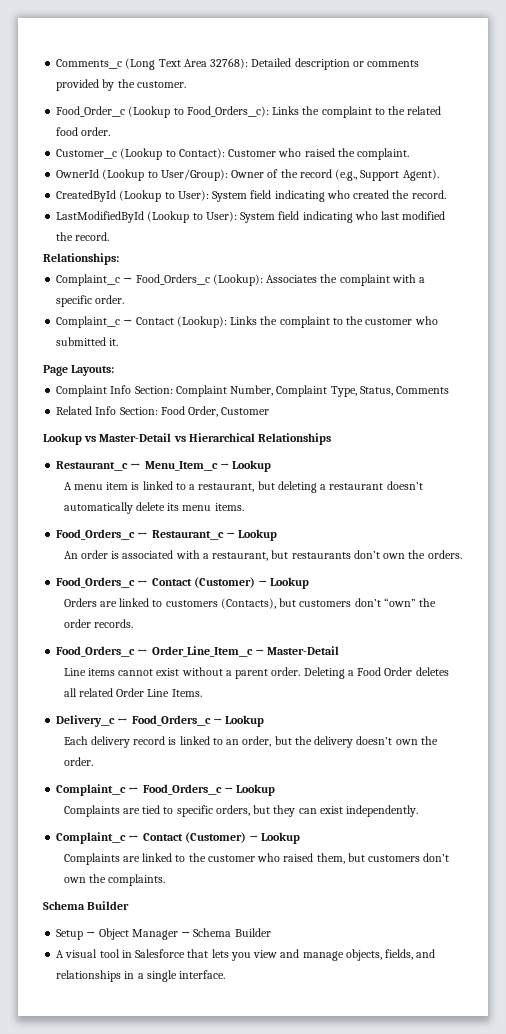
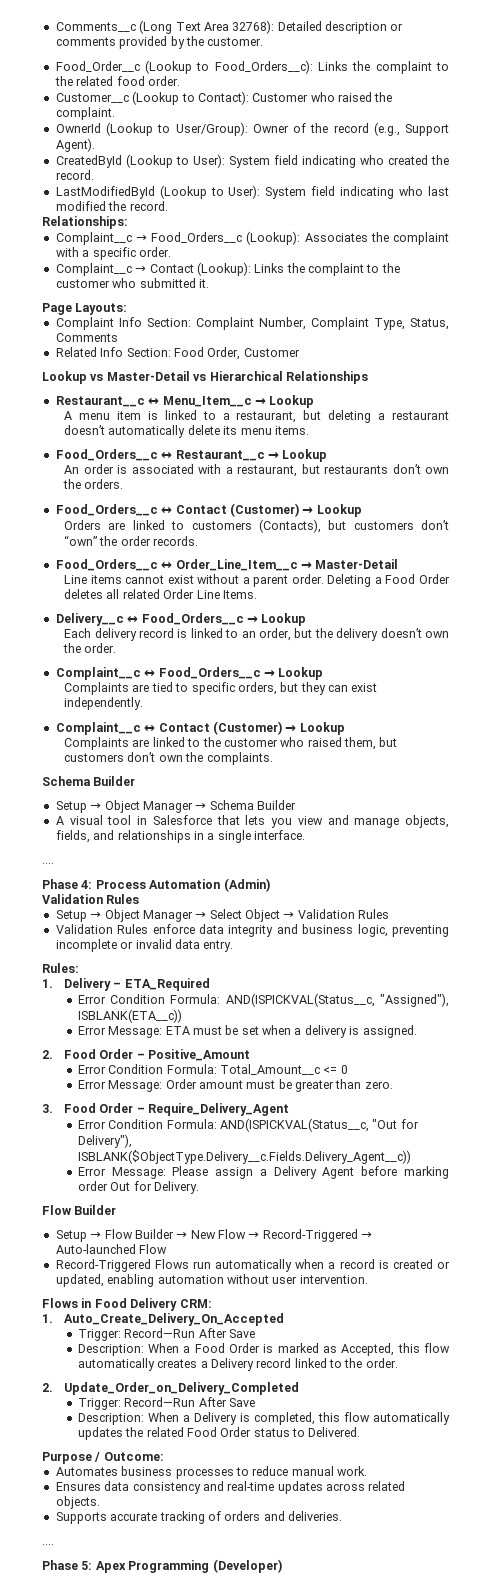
  A visual tool in Salesforce that lets you view and manage objects, fields, and relationships in a single interface.
+ ....
+ Phase 4: Process Automation (Admin)
+ Validation Rules
+ Setup → Object Manager → Select Object → Validation Rules
+ Validation Rules enforce data integrity and business logic, preventing incomplete or invalid data entry.
+ Rules:
+ 1. Delivery – ETA_Required
+ Error Condition Formula: AND(ISPICKVAL(Status__c, "Assigned"), ISBLANK(ETA__c))
+ Error Message: ETA must be set when a delivery is assigned.
+ 2. Food Order – Positive_Amount
+ Error Condition Formula: Total_Amount__c <= 0
+ Error Message: Order amount must be greater than zero.
+ 3. Food Order – Require_Delivery_Agent
+ Error Condition Formula: AND(ISPICKVAL(Status__c, "Out for Delivery"), ISBLANK($ObjectType.Delivery__c.Fields.Delivery_Agent__c))
+ Error Message: Please assign a Delivery Agent before marking order Out for Delivery.
+ Flow Builder
+ Setup → Flow Builder → New Flow → Record-Triggered → Auto-launched Flow
+ Record-Triggered Flows run automatically when a record is created or updated, enabling automation without user intervention.
+ Flows in Food Delivery CRM:
+ 1. Auto_Create_Delivery_On_Accepted
+ Trigger: Record—Run After Save
+ Description: When a Food Order is marked as Accepted, this flow automatically creates a Delivery record linked to the order.
+ 2. Update_Order_on_Delivery_Completed
+ Trigger: Record—Run After Save
+ Description: When a Delivery is completed, this flow automatically updates the related Food Order status to Delivered.
+ Purpose / Outcome:
+ Automates business processes to reduce manual work.
+ Ensures data consistency and real-time updates across related objects.
+ Supports accurate tracking of orders and deliveries.
+ ....
+ Phase 5: Apex Programming (Developer)

